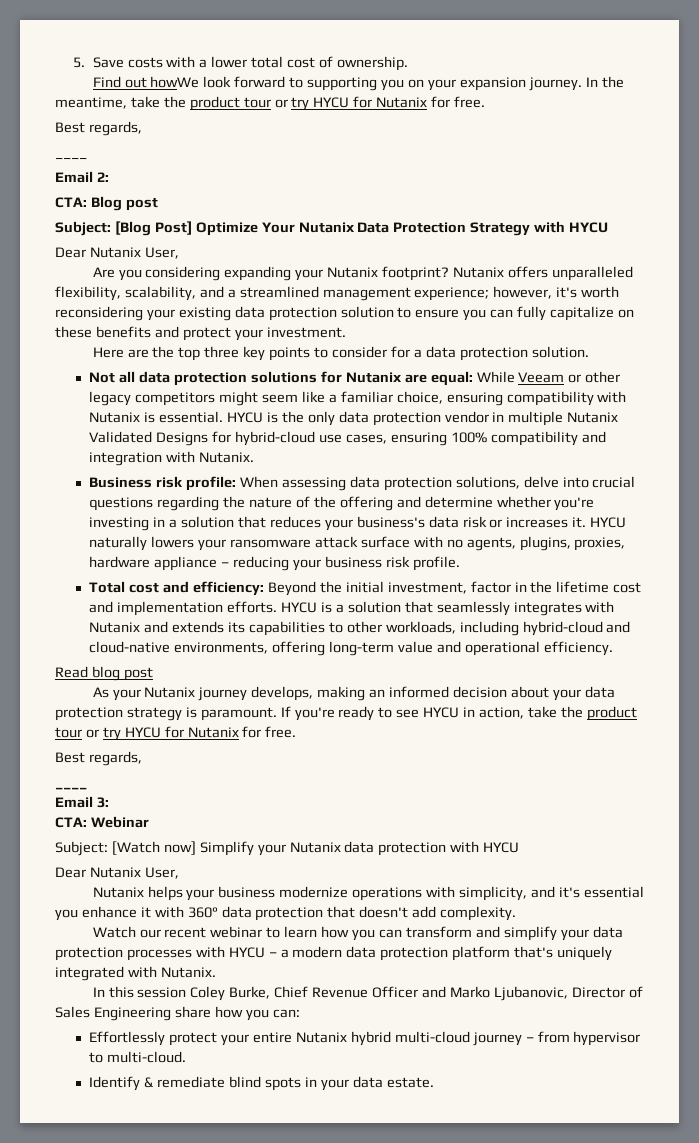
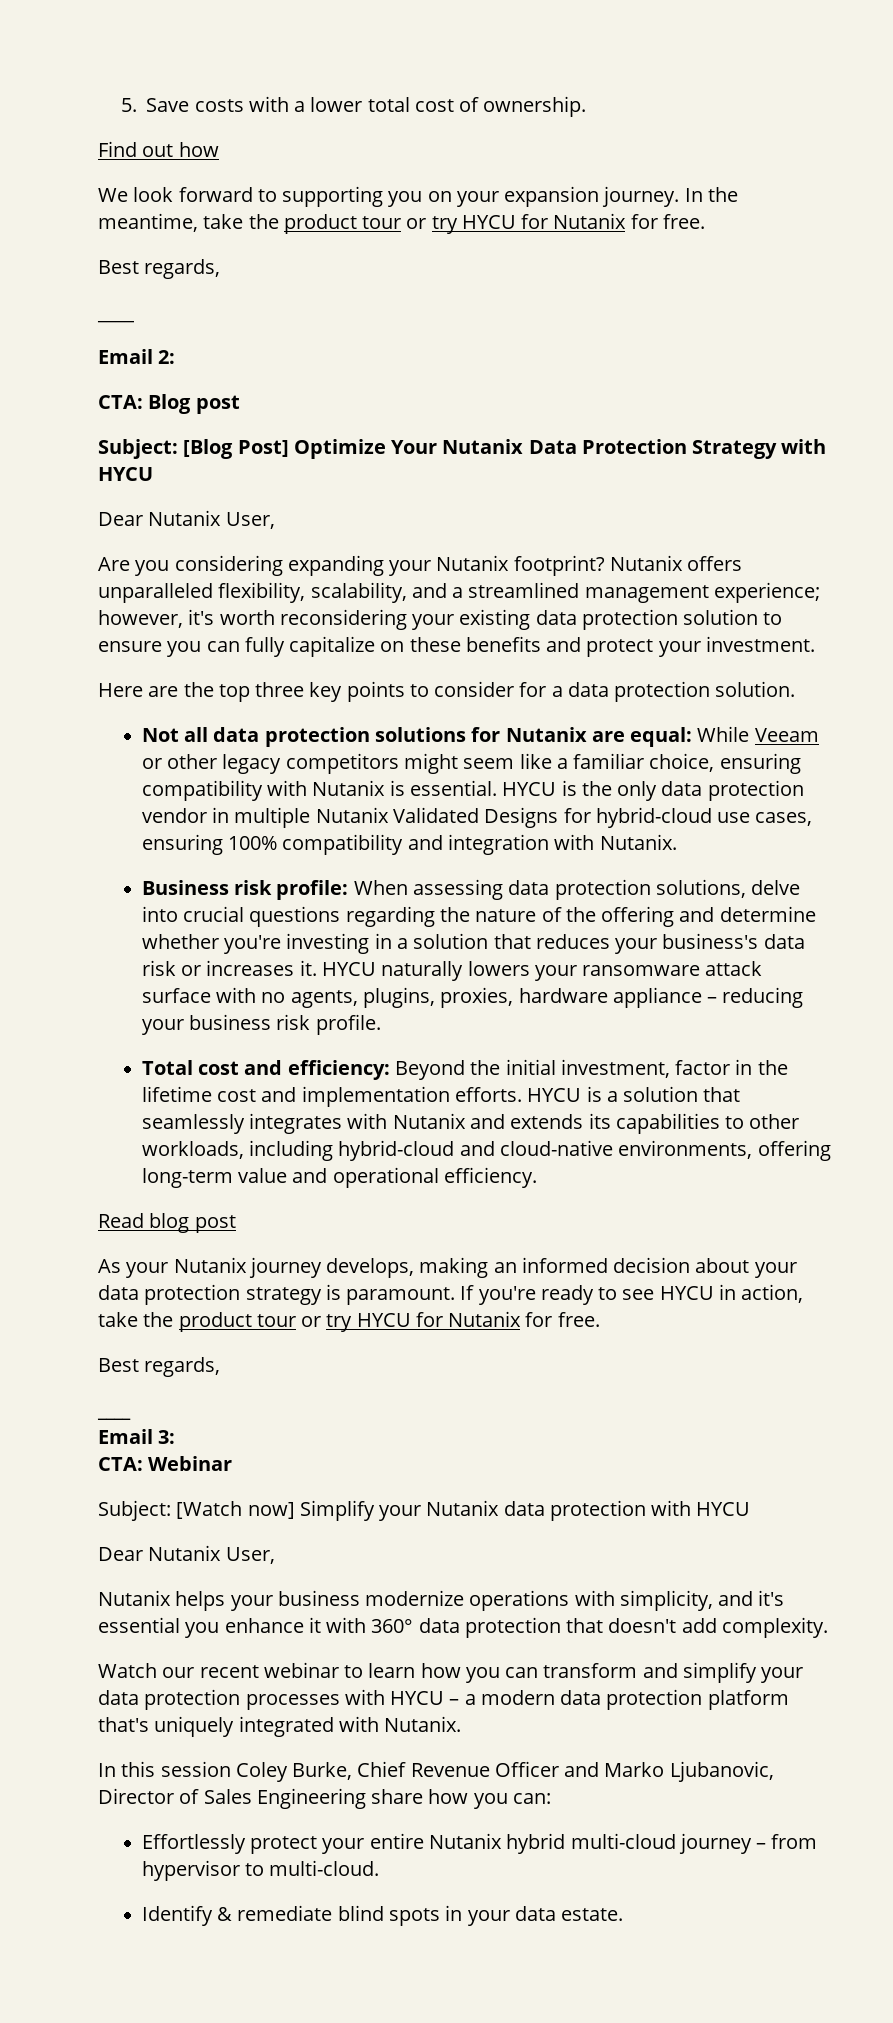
- Find out howWe look forward to supporting you on your expansion journey.
+ Find out how
+ We look forward to supporting you on your expansion journey.

